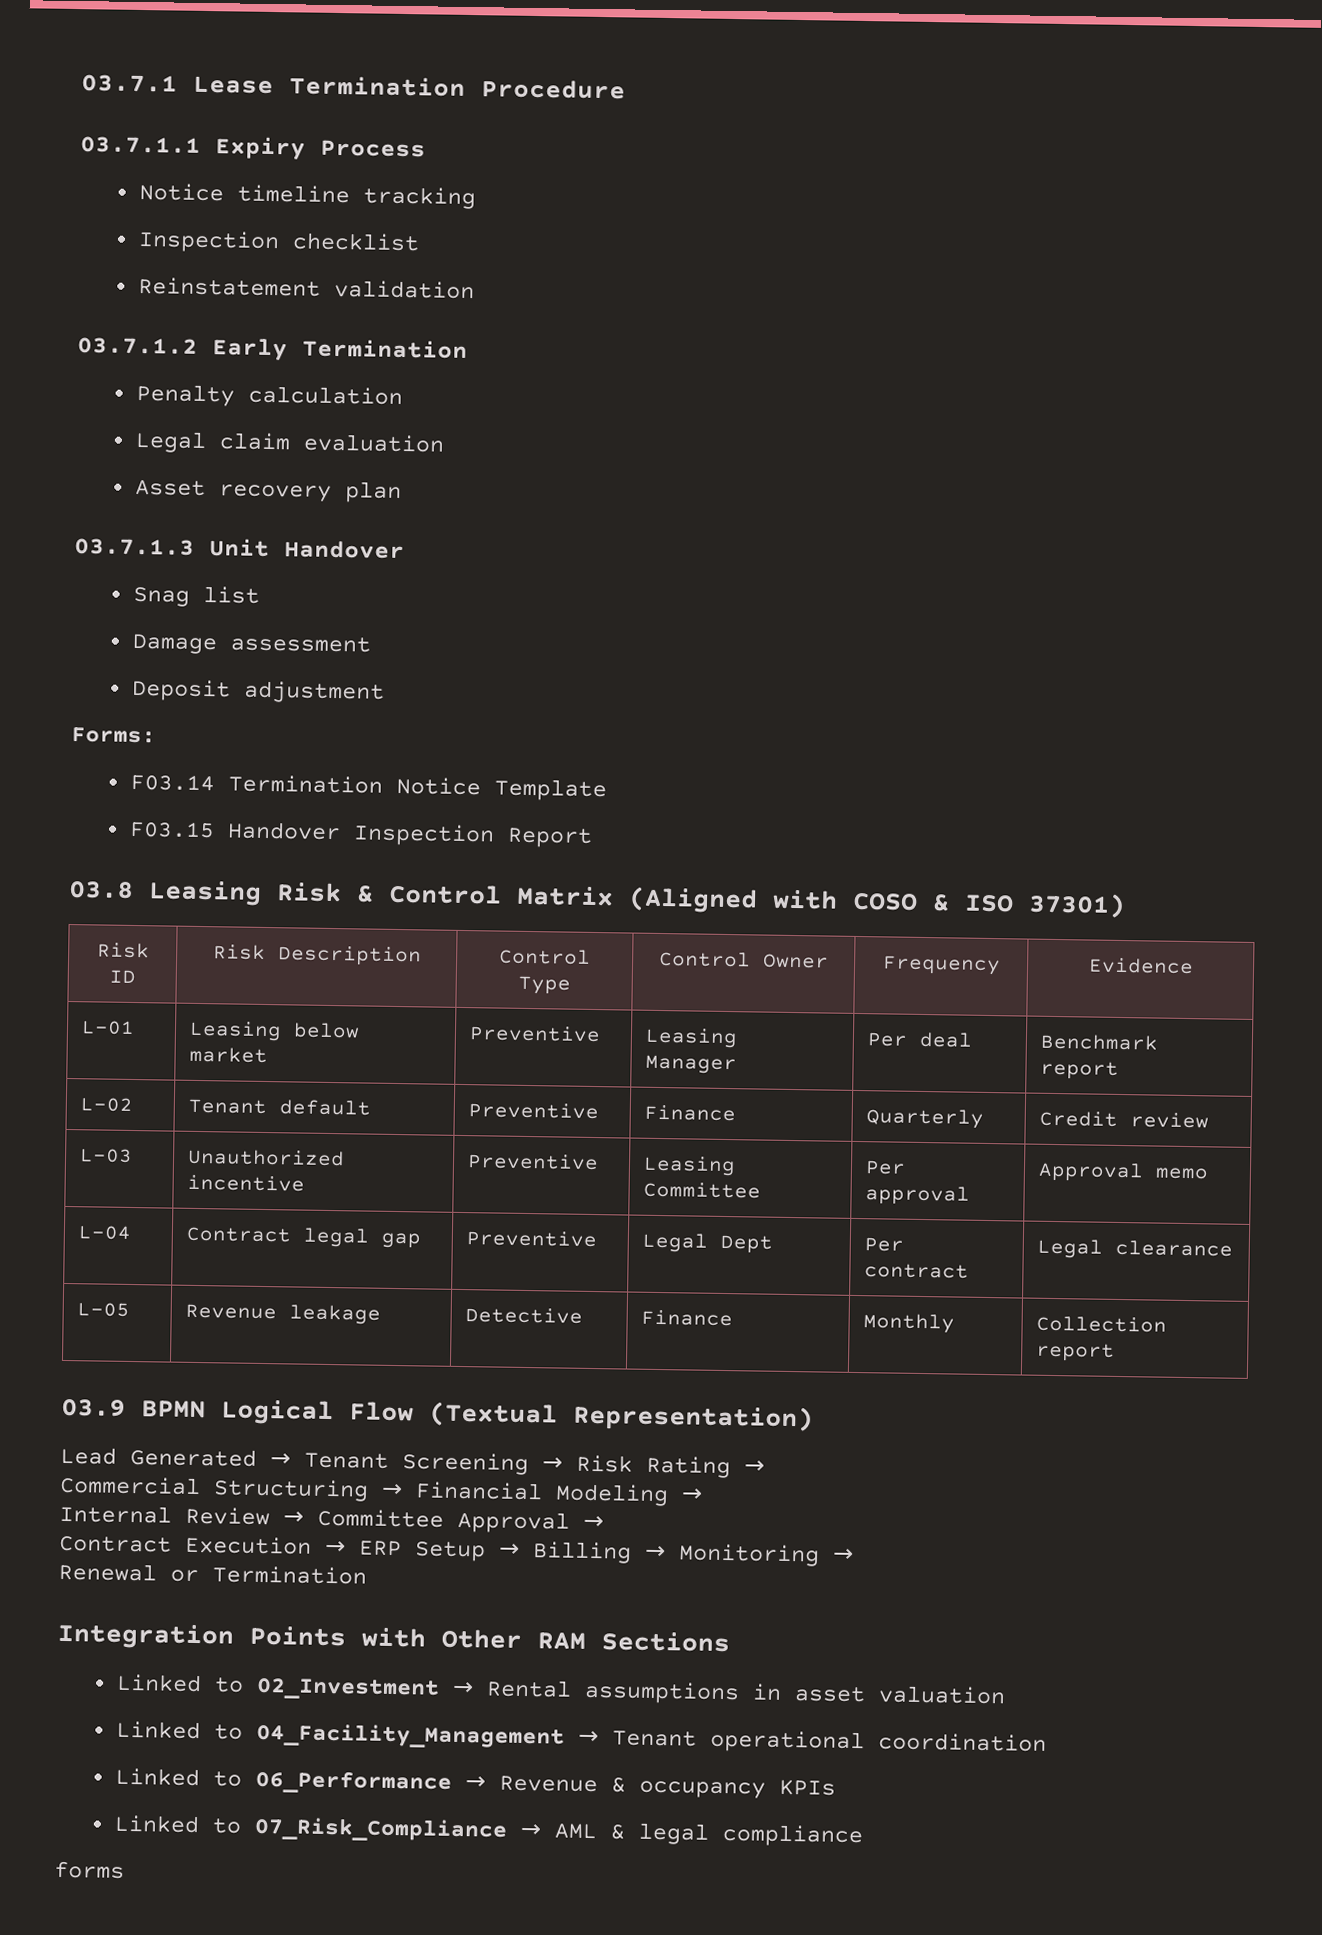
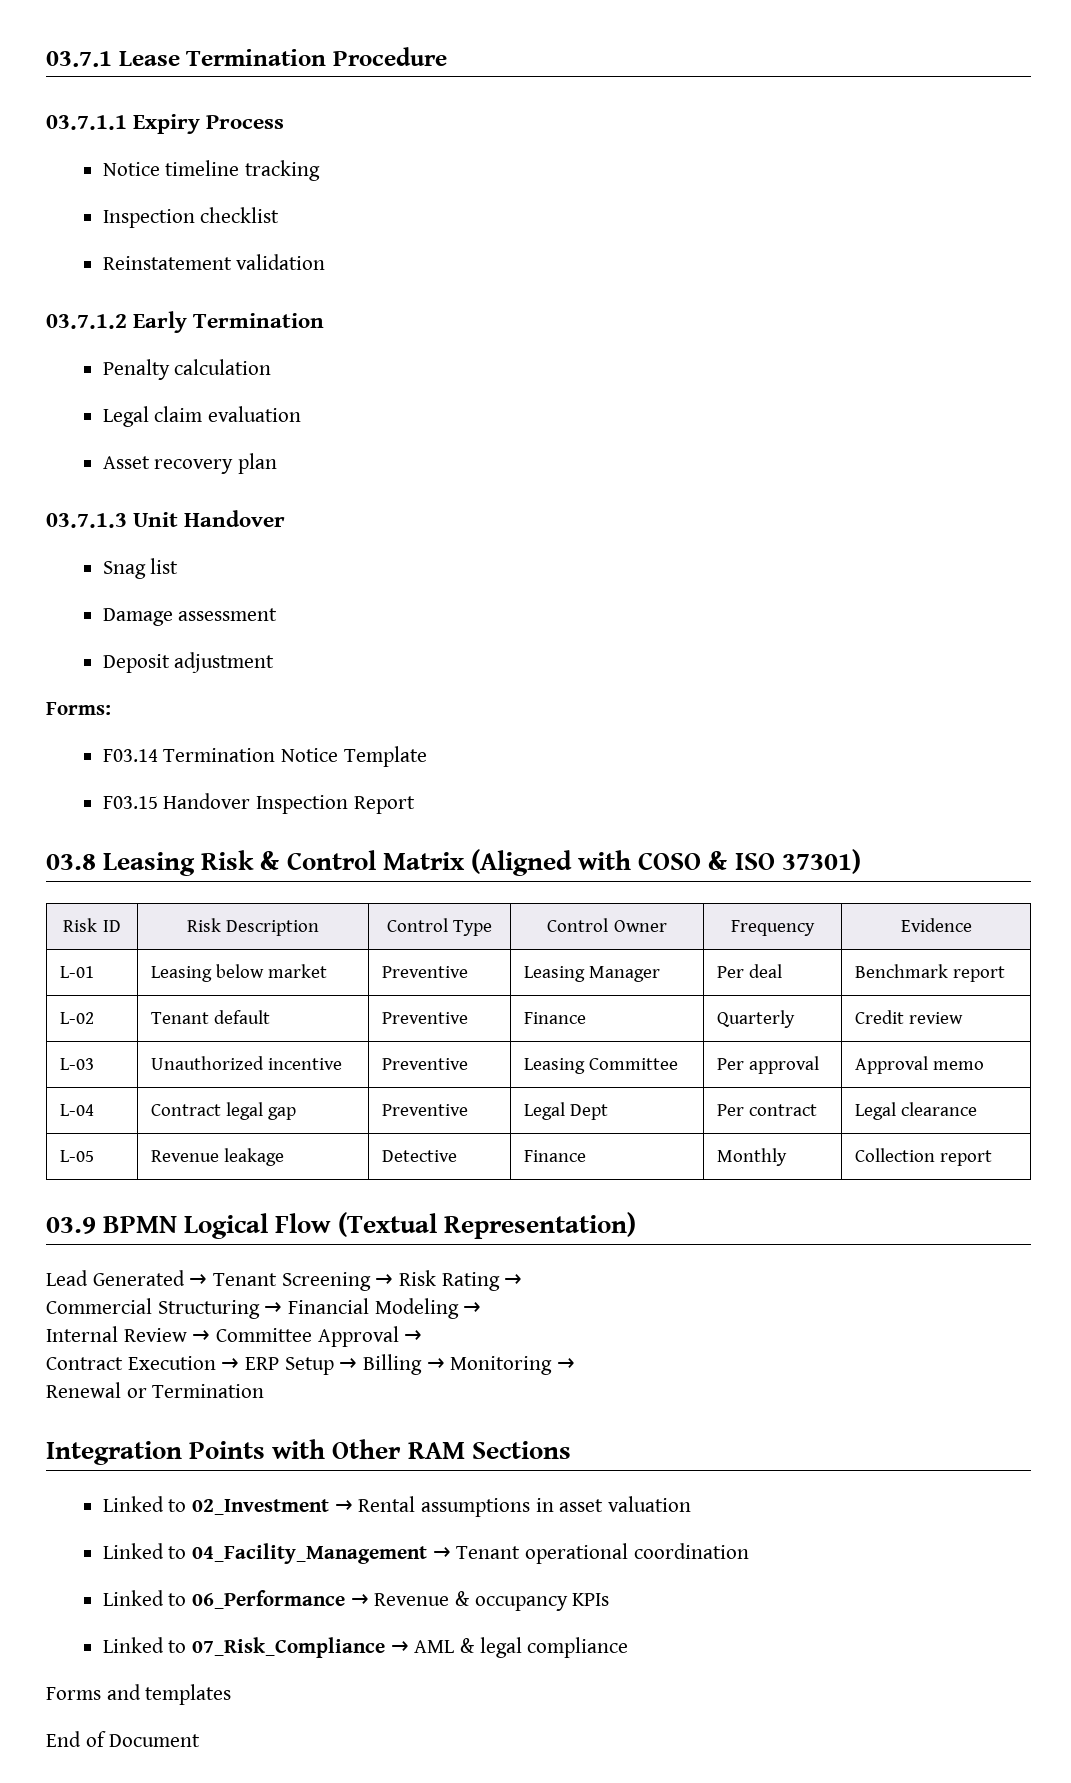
- forms
+ Forms and templates
+ End of Document

